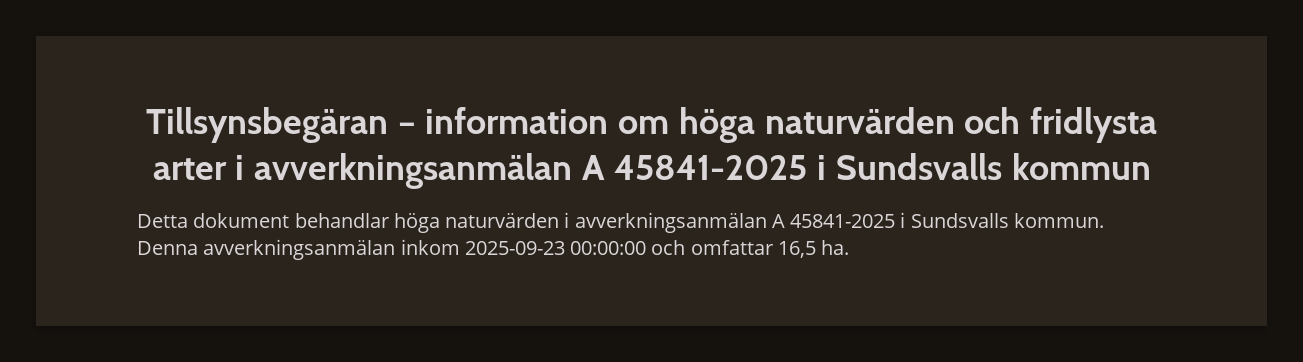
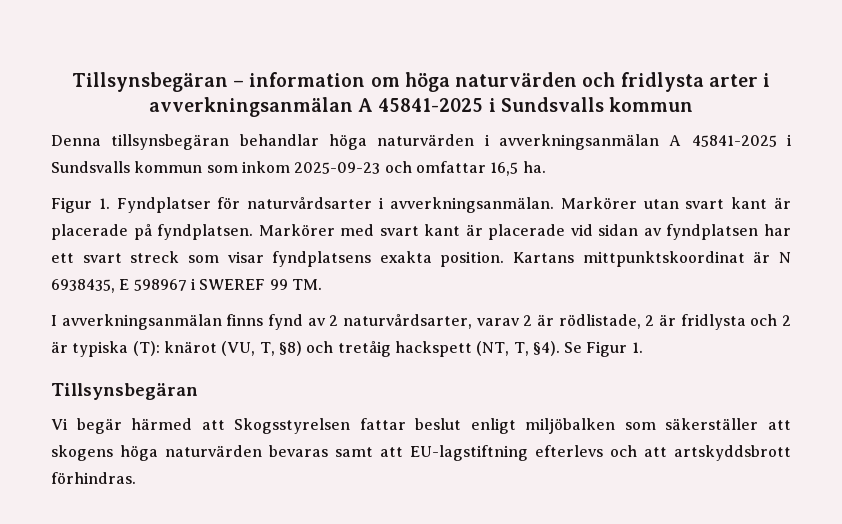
- Detta dokument behandlar höga naturvärden i avverkningsanmälan A 45841-2025 i Sundsvalls kommun. Denna avverkningsanmälan inkom 2025-09-23 00:00:00 och omfattar 16,5 ha.
+ Denna tillsynsbegäran behandlar höga naturvärden i avverkningsanmälan A 45841-2025 i Sundsvalls kommun som inkom 2025-09-23 och omfattar 16,5 ha.
+ Figur 1. Fyndplatser för naturvårdsarter i avverkningsanmälan. Markörer utan svart kant är placerade på fyndplatsen. Markörer med svart kant är placerade vid sidan av fyndplatsen har ett svart streck som visar fyndplatsens exakta position. Kartans mittpunktskoordinat är N 6938435, E 598967 i SWEREF 99 TM.
+ I avverkningsanmälan finns fynd av 2 naturvårdsarter, varav 2 är rödlistade, 2 är fridlysta och 2 är typiska (T): knärot (VU, T, §8) och tretåig hackspett (NT, T, §4). Se Figur 1.
+ Tillsynsbegäran
+ Vi begär härmed att Skogsstyrelsen fattar beslut enligt miljöbalken som säkerställer att skogens höga naturvärden bevaras samt att EU-lagstiftning efterlevs och att artskyddsbrott förhindras.

